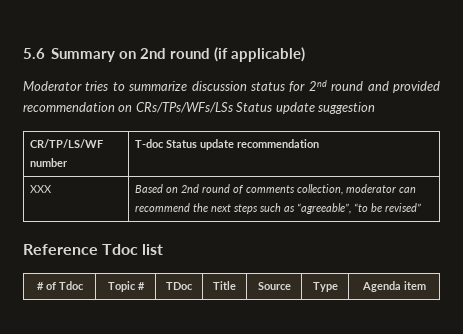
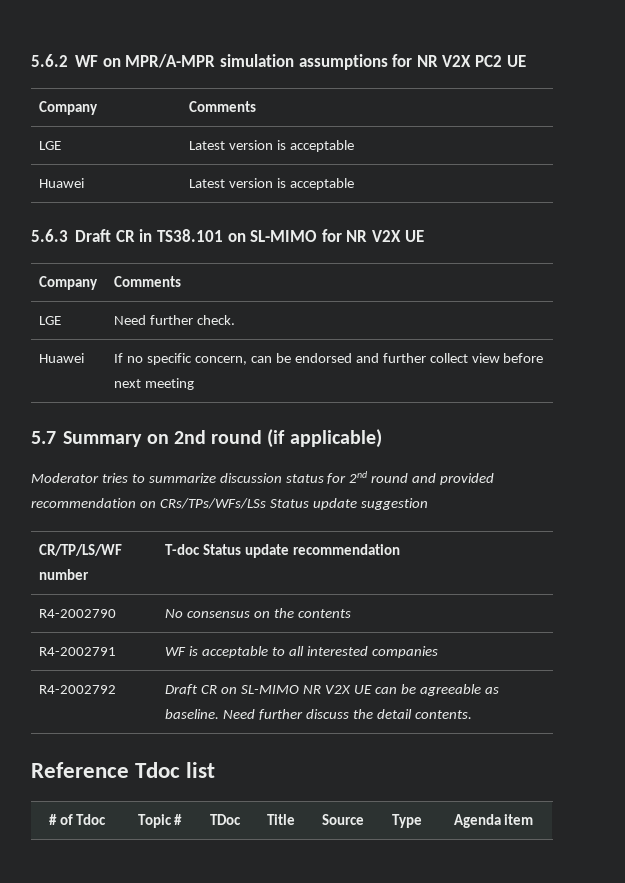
- 5.6 Summary on 2nd round (if applicable)
+ 5.6.2 WF on MPR/A-MPR simulation assumptions for NR V2X PC2 UE
+ Company | Comments
+ LGE | Latest version is acceptable
+ Huawei | Latest version is acceptable
+ 5.6.3 Draft CR in TS38.101 on SL-MIMO for NR V2X UE
+ Company | Comments
+ LGE | Need further check.
+ Huawei | If no specific concern, can be endorsed and further collect view before next meeting
+ 5.7 Summary on 2nd round (if applicable)
- XXX | Based on 2nd round of comments collection, moderator can recommend the next steps such as “agreeable”, “to be revised”
+ R4-2002790 | No consensus on the contents
+ R4-2002791 | WF is acceptable to all interested companies
+ R4-2002792 | Draft CR on SL-MIMO NR V2X UE can be agreeable as baseline. Need further discuss the detail contents.

